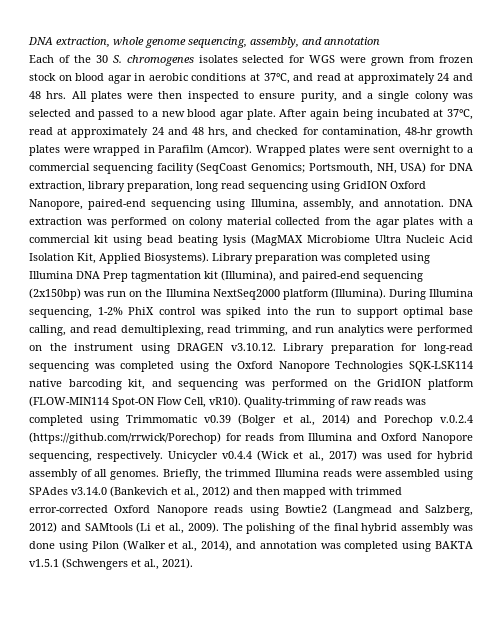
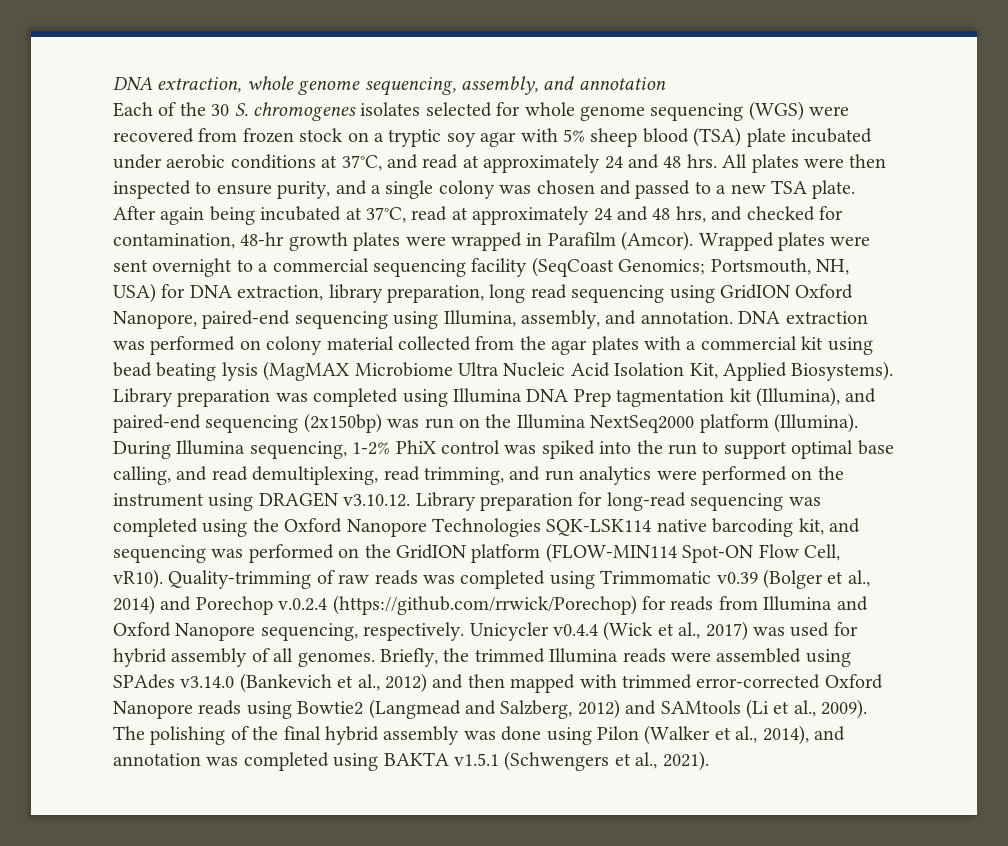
- Each of the 30 S. chromogenes isolates selected for WGS were grown from frozen stock on blood agar in aerobic conditions at 37°C, and read at approximately 24 and 48 hrs.
+ Each of the 30 S. chromogenes isolates selected for whole genome sequencing (WGS) were recovered from frozen stock on a tryptic soy agar with 5% sheep blood (TSA) plate incubated under aerobic conditions at 37°C, and read at approximately 24 and 48 hrs.
- All plates were then inspected to ensure purity, and a single colony was selected and passed to a new blood agar plate.
+ All plates were then inspected to ensure purity, and a single colony was chosen and passed to a new TSA plate.

